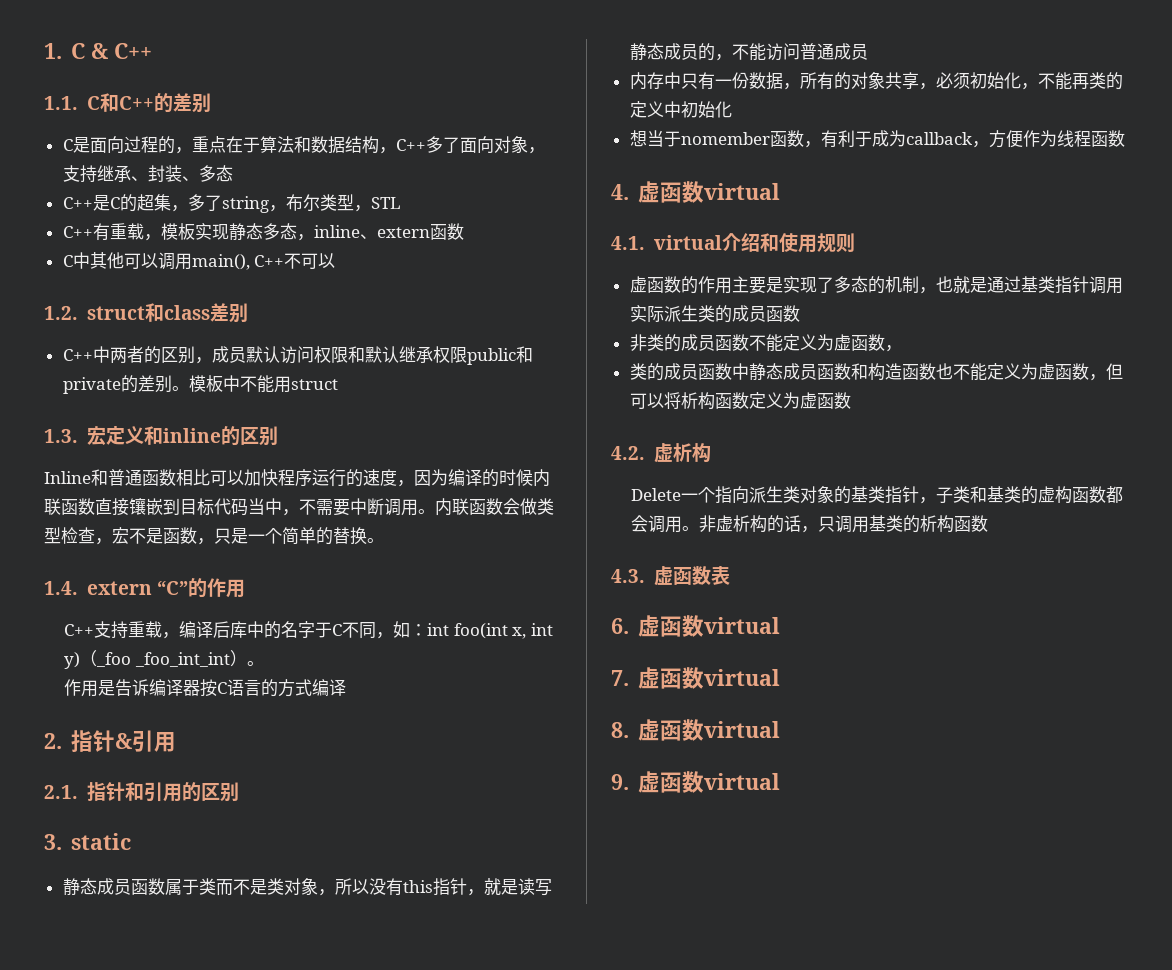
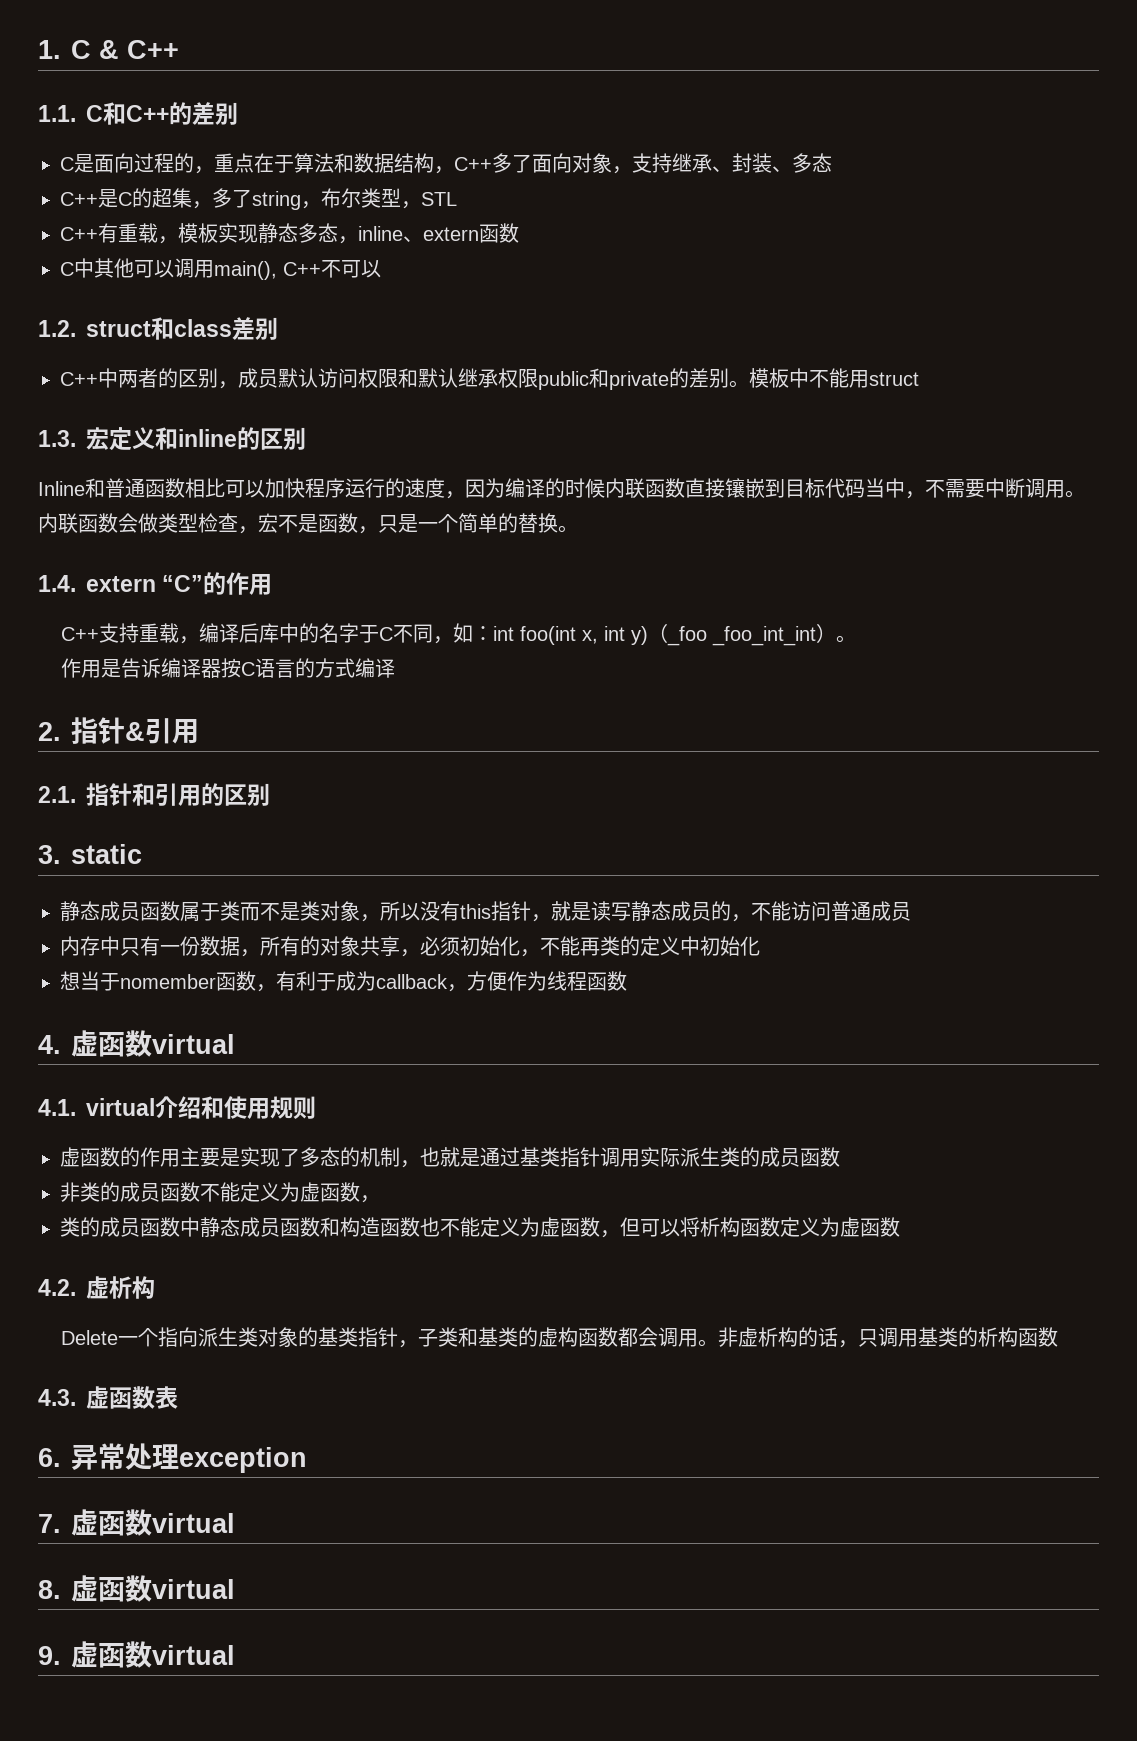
- 6.虚函数virtual
+ 6.异常处理exception

